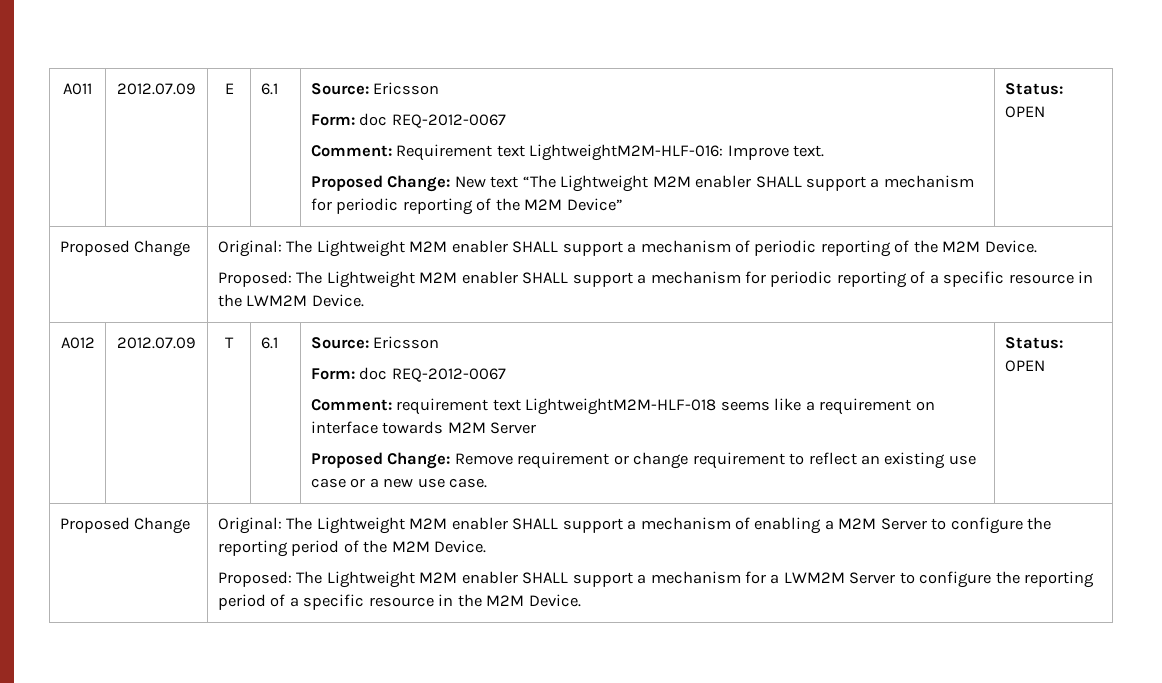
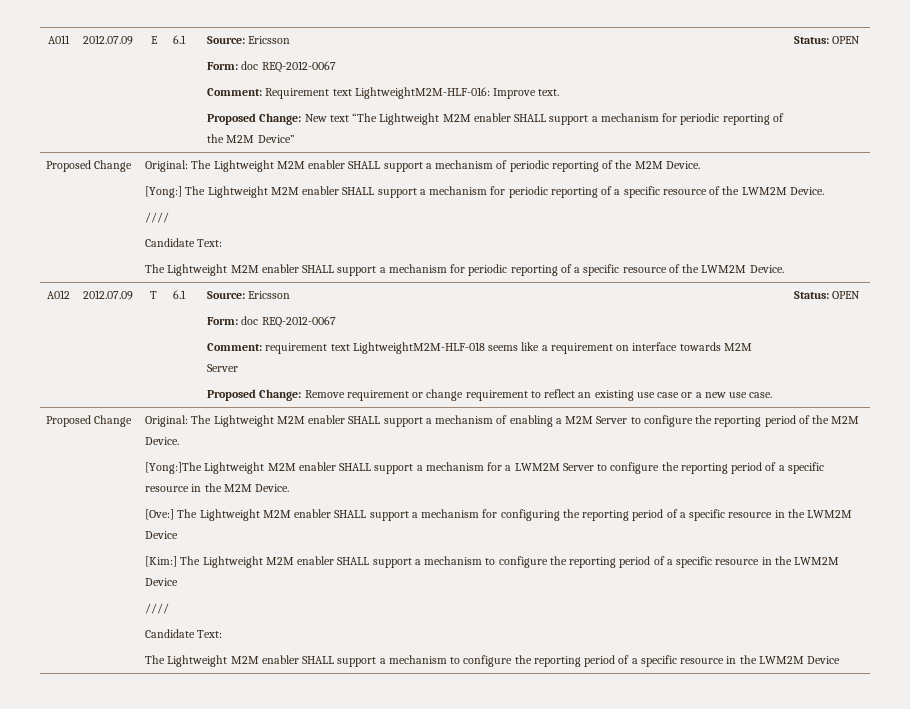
- Proposed: The Lightweight M2M enabler SHALL support a mechanism for periodic reporting of a specific resource in the LWM2M Device.
+ [Yong:] The Lightweight M2M enabler SHALL support a mechanism for periodic reporting of a specific resource of the LWM2M Device.
+ ////
+ Candidate Text:
+ The Lightweight M2M enabler SHALL support a mechanism for periodic reporting of a specific resource of the LWM2M Device.
- Proposed: The Lightweight M2M enabler SHALL support a mechanism for a LWM2M Server to configure the reporting period of a specific resource in the M2M Device.
+ [Yong:]The Lightweight M2M enabler SHALL support a mechanism for a LWM2M Server to configure the reporting period of a specific resource in the M2M Device.
+ [Ove:] The Lightweight M2M enabler SHALL support a mechanism for configuring the reporting period of a specific resource in the LWM2M Device
+ [Kim:] The Lightweight M2M enabler SHALL support a mechanism to configure the reporting period of a specific resource in the LWM2M Device
+ ////
+ Candidate Text:
+ The Lightweight M2M enabler SHALL support a mechanism to configure the reporting period of a specific resource in the LWM2M Device

